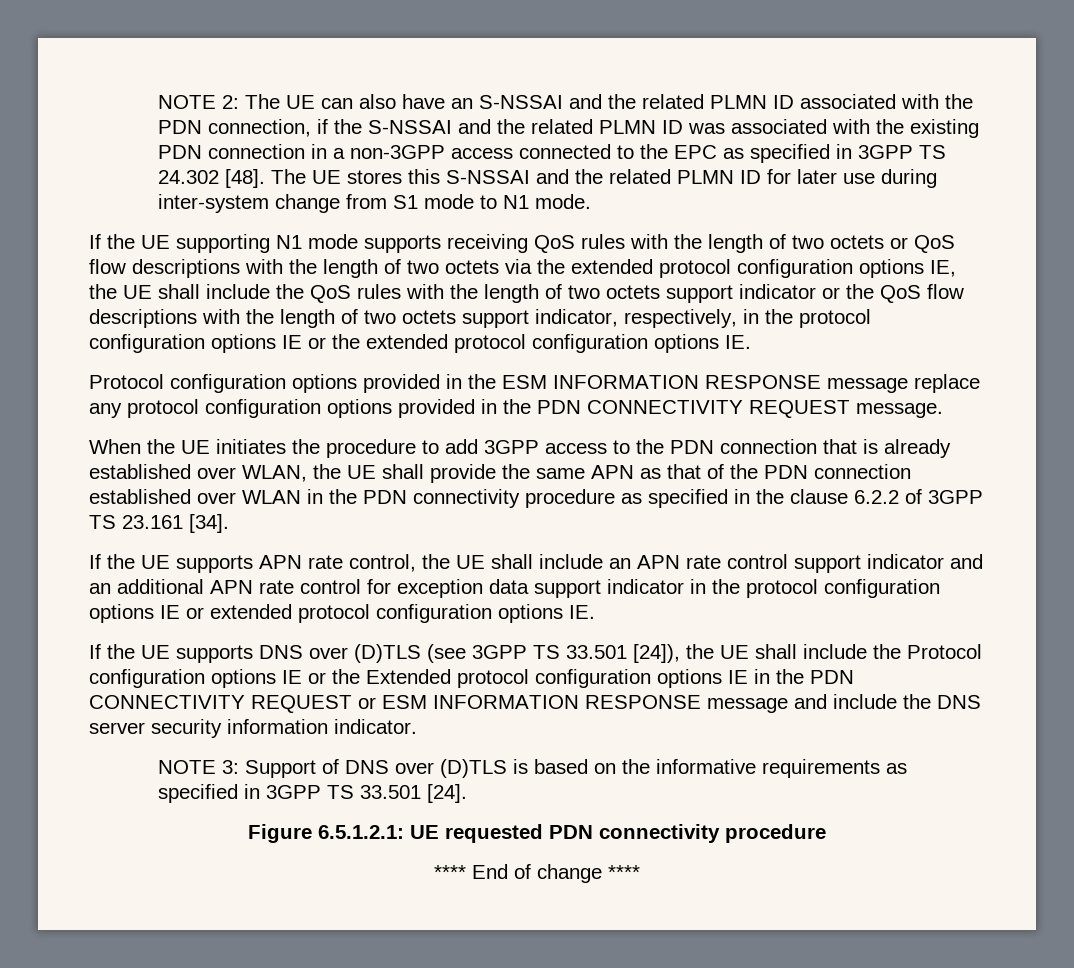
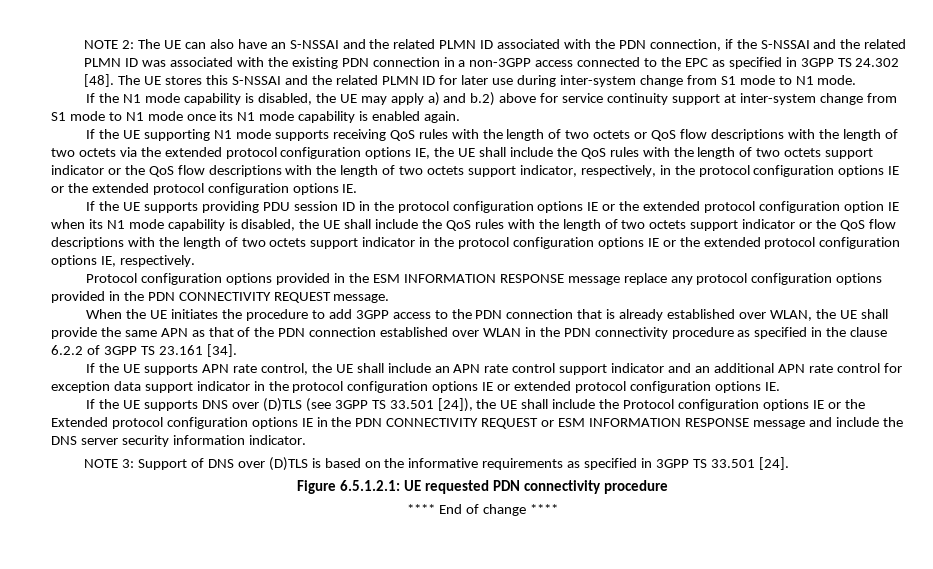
+ If the N1 mode capability is disabled, the UE may apply a) and b.2) above for service continuity support at inter-system change from S1 mode to N1 mode once its N1 mode capability is enabled again.
+ If the UE supports providing PDU session ID in the protocol configuration options IE or the extended protocol configuration option IE when its N1 mode capability is disabled, the UE shall include the QoS rules with the length of two octets support indicator or the QoS flow descriptions with the length of two octets support indicator in the protocol configuration options IE or the extended protocol configuration options IE, respectively.

